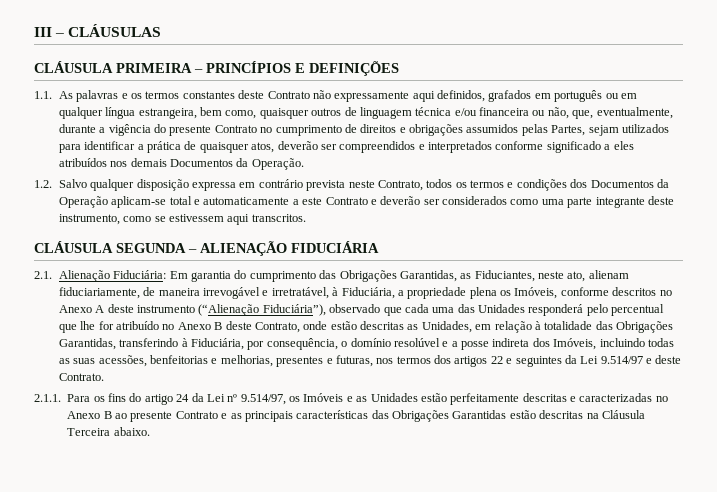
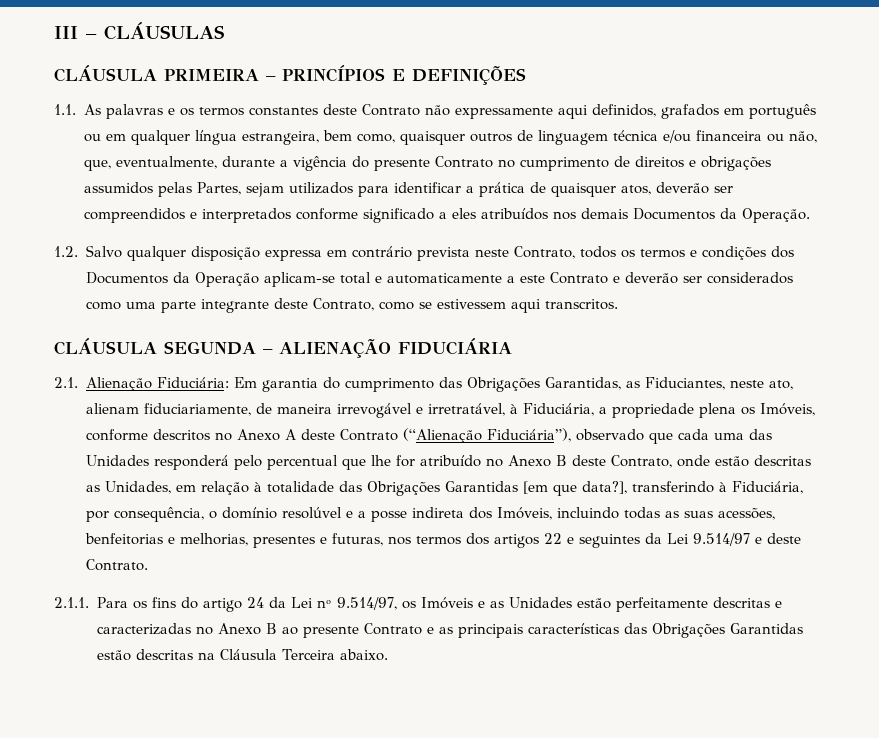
- 1.2. Salvo qualquer disposição expressa em contrário prevista neste Contrato, todos os termos e condições dos Documentos da Operação aplicam-se total e automaticamente a este Contrato e deverão ser considerados como uma parte integrante deste instrumento, como se estivessem aqui transcritos.
+ 1.2. Salvo qualquer disposição expressa em contrário prevista neste Contrato, todos os termos e condições dos Documentos da Operação aplicam-se total e automaticamente a este Contrato e deverão ser considerados como uma parte integrante deste Contrato, como se estivessem aqui transcritos.
- Em garantia do cumprimento das Obrigações Garantidas, as Fiduciantes, neste ato, alienam fiduciariamente, de maneira irrevogável e irretratável, à Fiduciária, a propriedade plena os Imóveis, conforme descritos no Anexo A deste instrumento (“Alienação Fiduciária”), observado que cada uma das Unidades responderá pelo percentual que lhe for atribuído no Anexo B deste Contrato, onde estão descritas as Unidades, em relação à totalidade das Obrigações Garantidas, transferindo à Fiduciária, por consequência, o domínio resolúvel e a posse indireta dos Imóveis, incluindo todas as suas acessões, benfeitorias e melhorias, presentes e futuras, nos termos dos artigos 22 e seguintes da Lei 9.514/97 e deste Contrato.
+ Em garantia do cumprimento das Obrigações Garantidas, as Fiduciantes, neste ato, alienam fiduciariamente, de maneira irrevogável e irretratável, à Fiduciária, a propriedade plena os Imóveis, conforme descritos no Anexo A deste Contrato (“Alienação Fiduciária”), observado que cada uma das Unidades responderá pelo percentual que lhe for atribuído no Anexo B deste Contrato, onde estão descritas as Unidades, em relação à totalidade das Obrigações Garantidas [em que data?], transferindo à Fiduciária, por consequência, o domínio resolúvel e a posse indireta dos Imóveis, incluindo todas as suas acessões, benfeitorias e melhorias, presentes e futuras, nos termos dos artigos 22 e seguintes da Lei 9.514/97 e deste Contrato.

